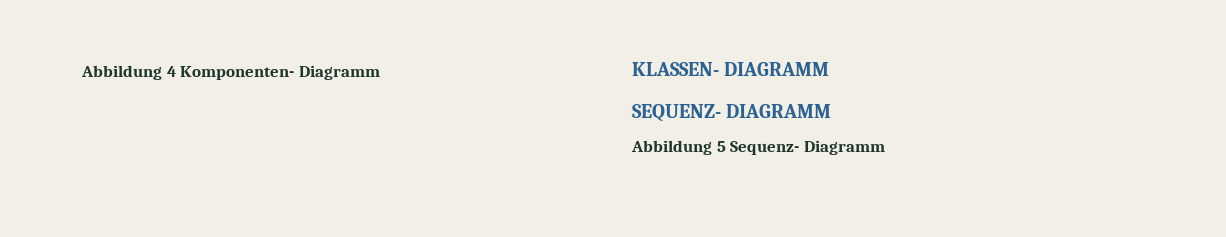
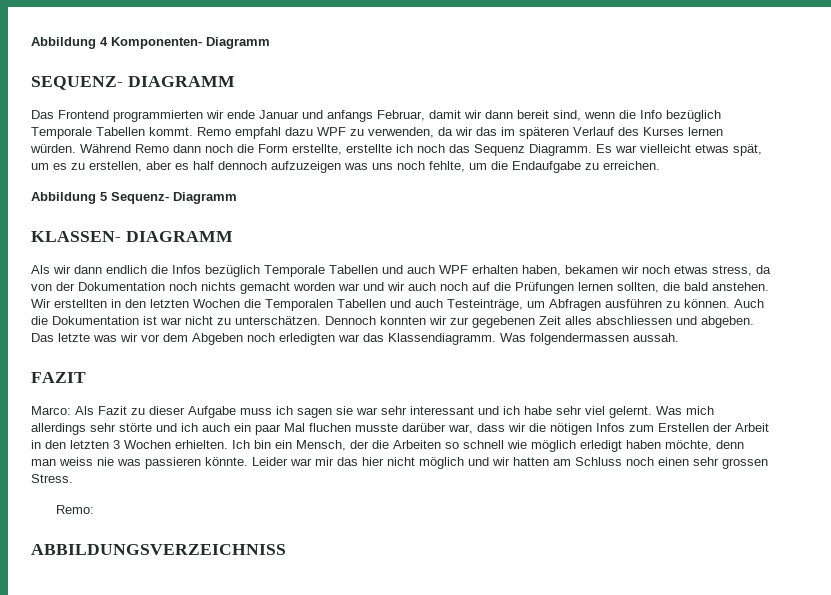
+ SEQUENZ- DIAGRAMM
+ Das Frontend programmierten wir ende Januar und anfangs Februar, damit wir dann bereit sind, wenn die Info bezüglich Temporale Tabellen kommt. Remo empfahl dazu WPF zu verwenden, da wir das im späteren Verlauf des Kurses lernen würden. Während Remo dann noch die Form erstellte, erstellte ich noch das Sequenz Diagramm. Es war vielleicht etwas spät, um es zu erstellen, aber es half dennoch aufzuzeigen was uns noch fehlte, um die Endaufgabe zu erreichen.
+ Abbildung 5 Sequenz- Diagramm
  KLASSEN- DIAGRAMM
- SEQUENZ- DIAGRAMM
- Abbildung 5 Sequenz- Diagramm
+ Als wir dann endlich die Infos bezüglich Temporale Tabellen und auch WPF erhalten haben, bekamen wir noch etwas stress, da von der Dokumentation noch nichts gemacht worden war und wir auch noch auf die Prüfungen lernen sollten, die bald anstehen. Wir erstellten in den letzten Wochen die Temporalen Tabellen und auch Testeinträge, um Abfragen ausführen zu können. Auch die Dokumentation ist war nicht zu unterschätzen. Dennoch konnten wir zur gegebenen Zeit alles abschliessen und abgeben. Das letzte was wir vor dem Abgeben noch erledigten war das Klassendiagramm. Was folgendermassen aussah.
+ FAZIT
+ Marco: Als Fazit zu dieser Aufgabe muss ich sagen sie war sehr interessant und ich habe sehr viel gelernt. Was mich allerdings sehr störte und ich auch ein paar Mal fluchen musste darüber war, dass wir die nötigen Infos zum Erstellen der Arbeit in den letzten 3 Wochen erhielten. Ich bin ein Mensch, der die Arbeiten so schnell wie möglich erledigt haben möchte, denn man weiss nie was passieren könnte. Leider war mir das hier nicht möglich und wir hatten am Schluss noch einen sehr grossen Stress.
+ Remo:
+ ABBILDUNGSVERZEICHNISS

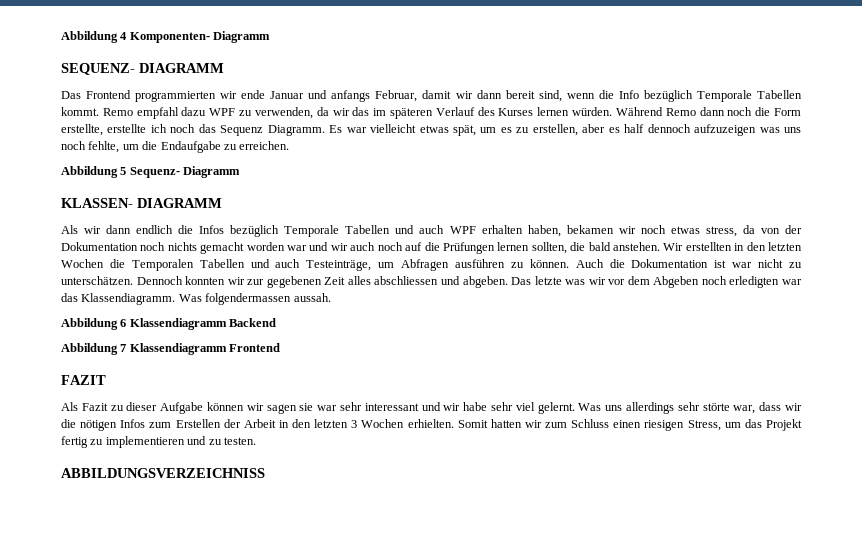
+ Abbildung 6 Klassendiagramm Backend
+ Abbildung 7 Klassendiagramm Frontend
- Marco: Als Fazit zu dieser Aufgabe muss ich sagen sie war sehr interessant und ich habe sehr viel gelernt.
+ Als Fazit zu dieser Aufgabe können wir sagen sie war sehr interessant und wir habe sehr viel gelernt.
- Was mich allerdings sehr störte und ich auch ein paar Mal fluchen musste darüber war, dass wir die nötigen Infos zum Erstellen der Arbeit in den letzten 3 Wochen erhielten.
+ Was uns allerdings sehr störte war, dass wir die nötigen Infos zum Erstellen der Arbeit in den letzten 3 Wochen erhielten.
- Ich bin ein Mensch, der die Arbeiten so schnell wie möglich erledigt haben möchte, denn man weiss nie was passieren könnte. Leider war mir das hier nicht möglich und wir hatten am Schluss noch einen sehr grossen Stress.
- Remo:
+ Somit hatten wir zum Schluss einen riesigen Stress, um das Projekt fertig zu implementieren und zu testen.

